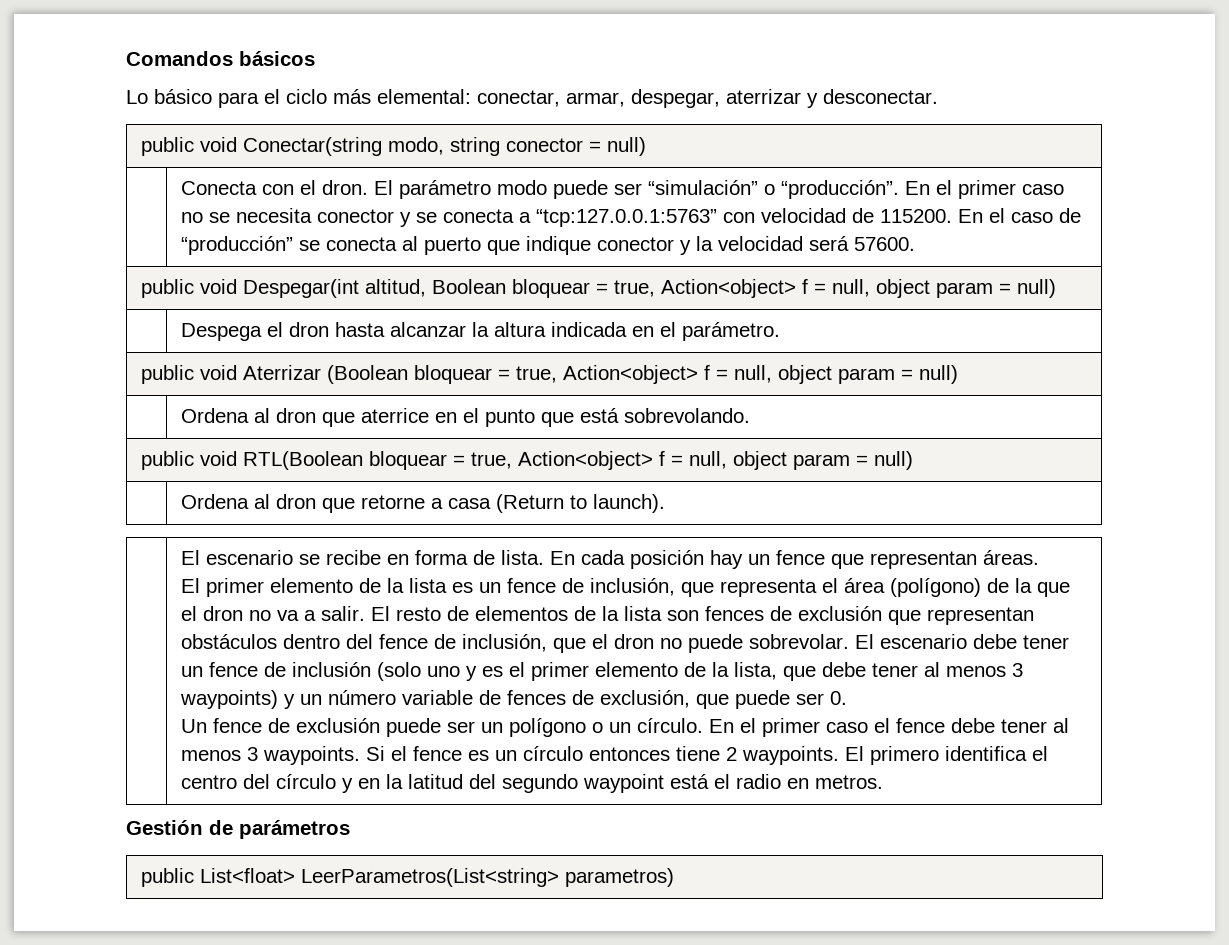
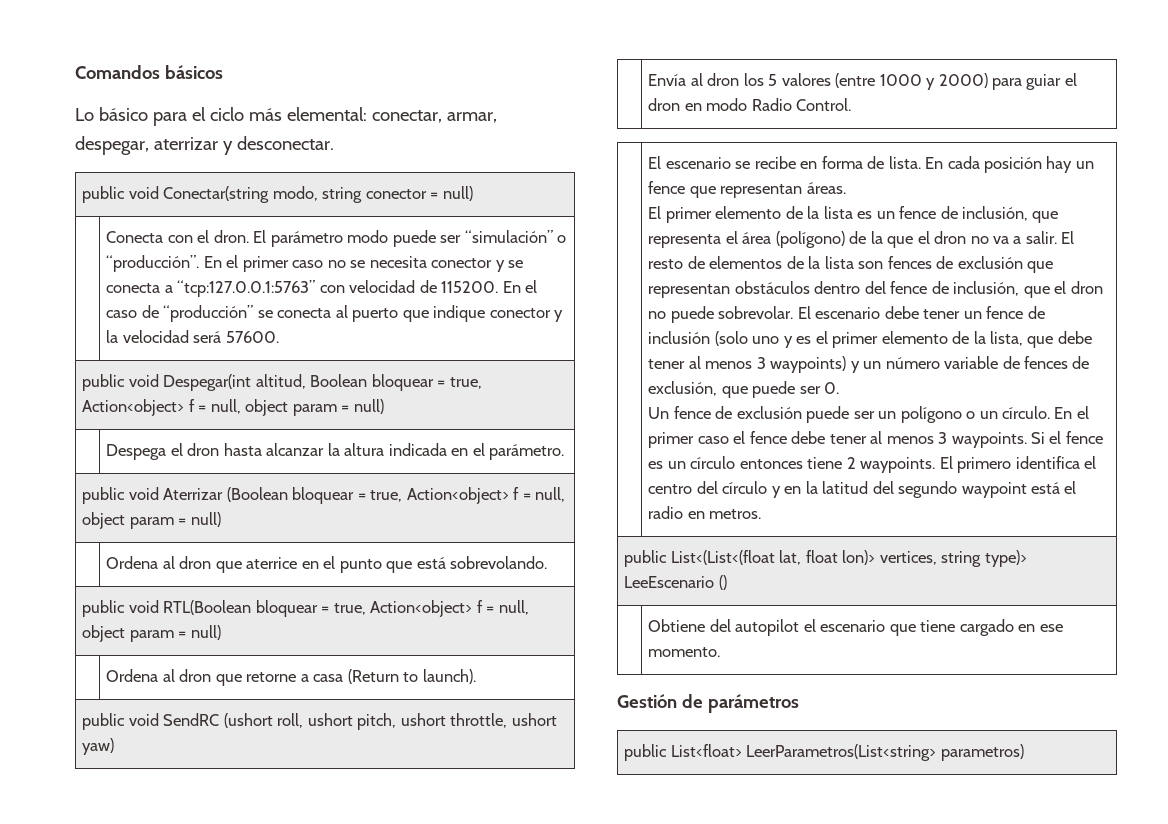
+ public void SendRC (ushort roll, ushort pitch, ushort throttle, ushort yaw)
+ | Envía al dron los 5 valores (entre 1000 y 2000) para guiar el dron en modo Radio Control.
+ public List<(List<(float lat, float lon)> vertices, string type)> LeeEscenario ()
+ | Obtiene del autopilot el escenario que tiene cargado en ese momento.

